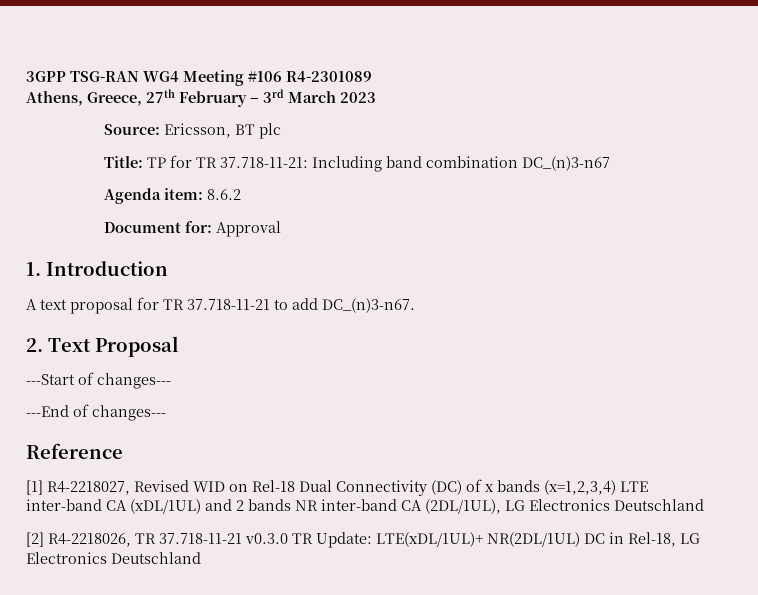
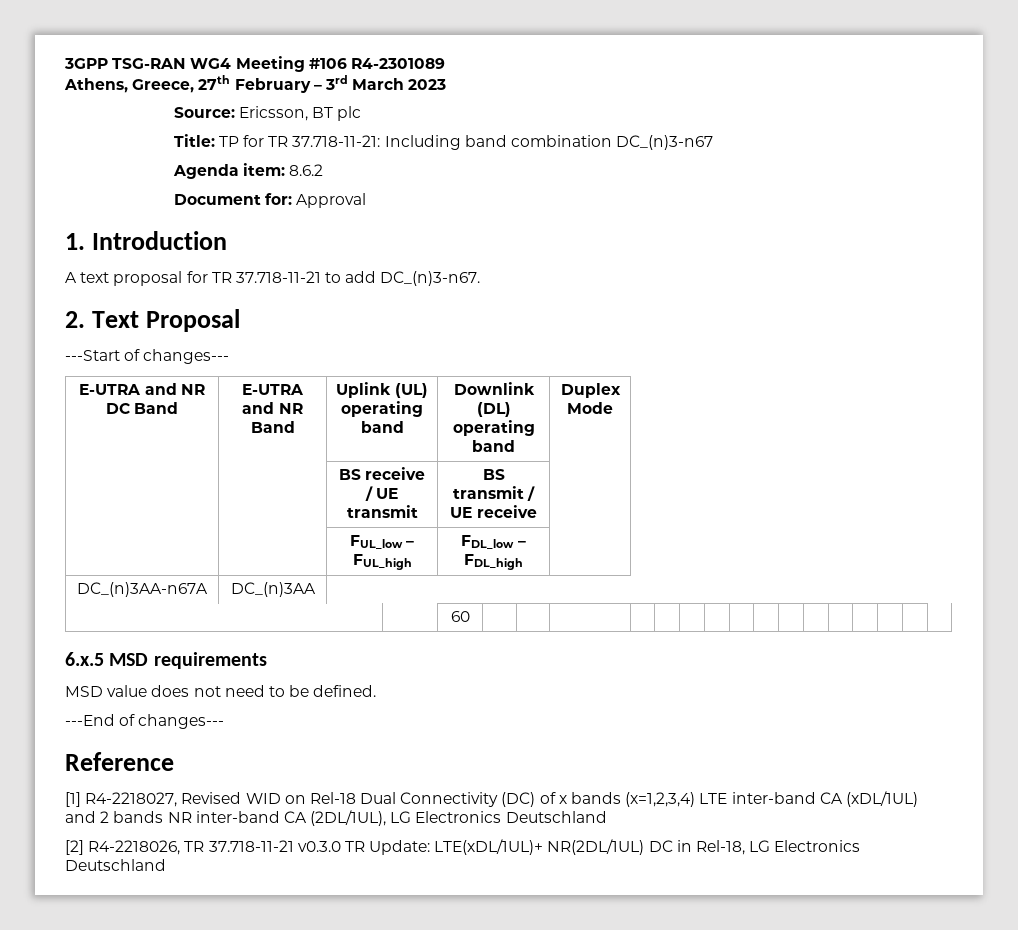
+ E-UTRA and NR DC Band | E-UTRA and NR Band | Uplink (UL) operating band | Downlink (DL) operating band | Duplex Mode
+ | | BS receive / UE transmit | BS transmit / UE receive |
+ | | FUL_low – FUL_high | FDL_low – FDL_high |
+ DC_(n)3AA-n67A | DC_(n)3AA
+ | | 60 | | | | | | | | | | | | | | | |
+ 6.x.5 MSD requirements
+ MSD value does not need to be defined.

